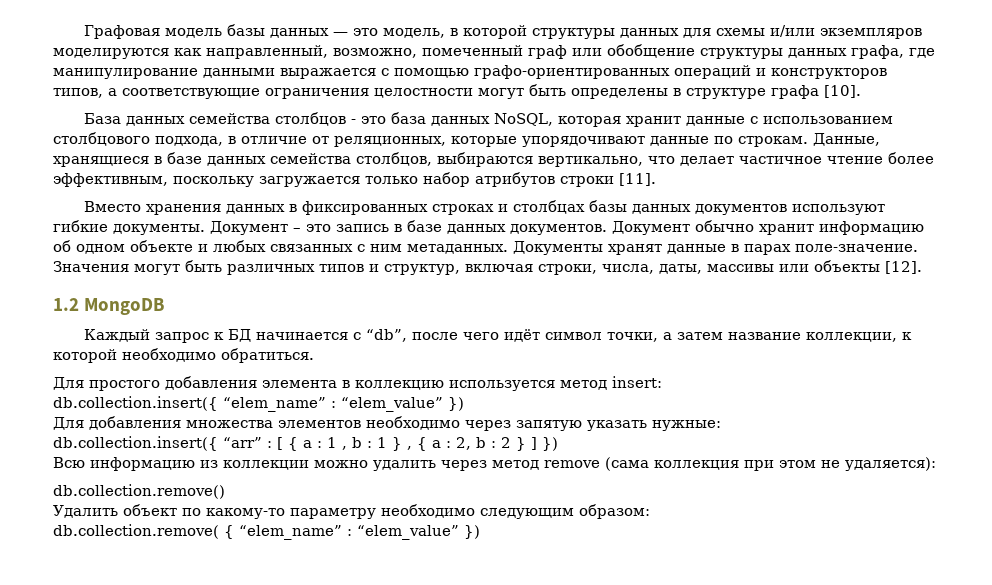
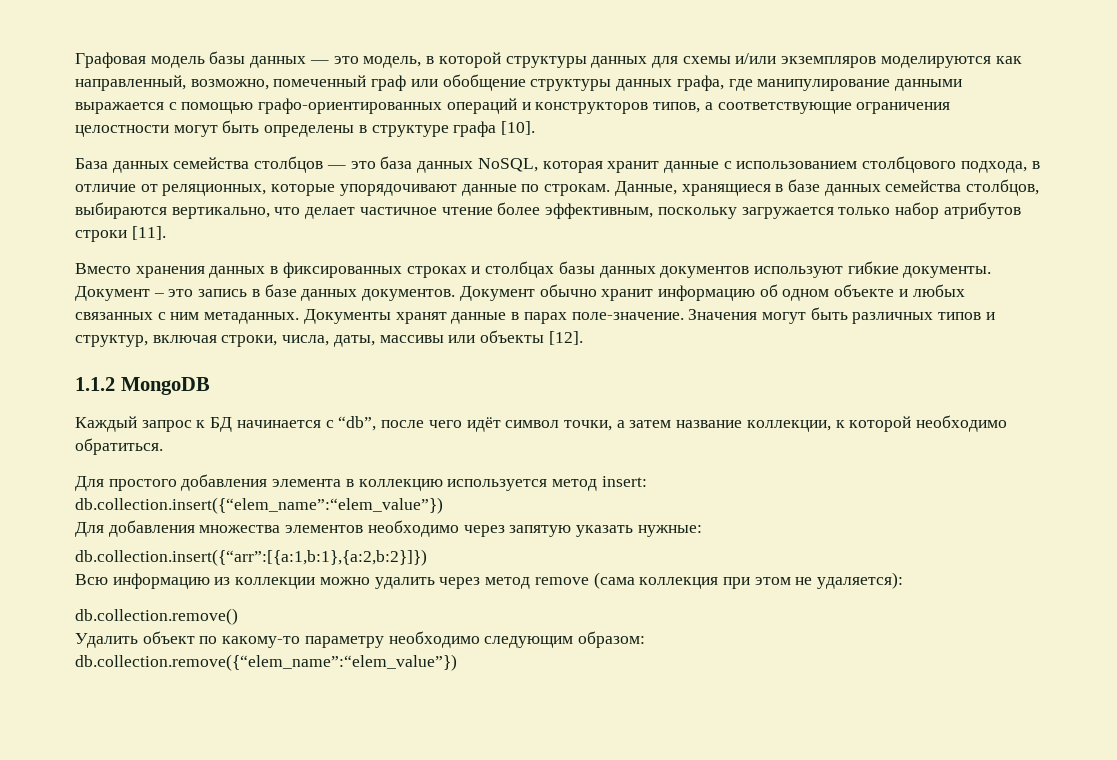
- База данных семейства столбцов - это база данных NoSQL, которая хранит данные с использованием столбцового подхода, в отличие от реляционных, которые упорядочивают данные по строкам.
+ База данных семейства столбцов — это база данных NoSQL, которая хранит данные с использованием столбцового подхода, в отличие от реляционных, которые упорядочивают данные по строкам.
- 1.2 MongoDB
+ 1.1.2 MongoDB
- db.collection.insert({ “elem_name” : “elem_value” })
+ db.collection.insert({“elem_name”:“elem_value”})
- db.collection.insert({ “arr” : [ { a : 1 , b : 1 } , { a : 2, b : 2 } ] })
+ db.collection.insert({“arr”:[{a:1,b:1},{a:2,b:2}]})
- db.collection.remove( { “elem_name” : “elem_value” })
+ db.collection.remove({“elem_name”:“elem_value”})

